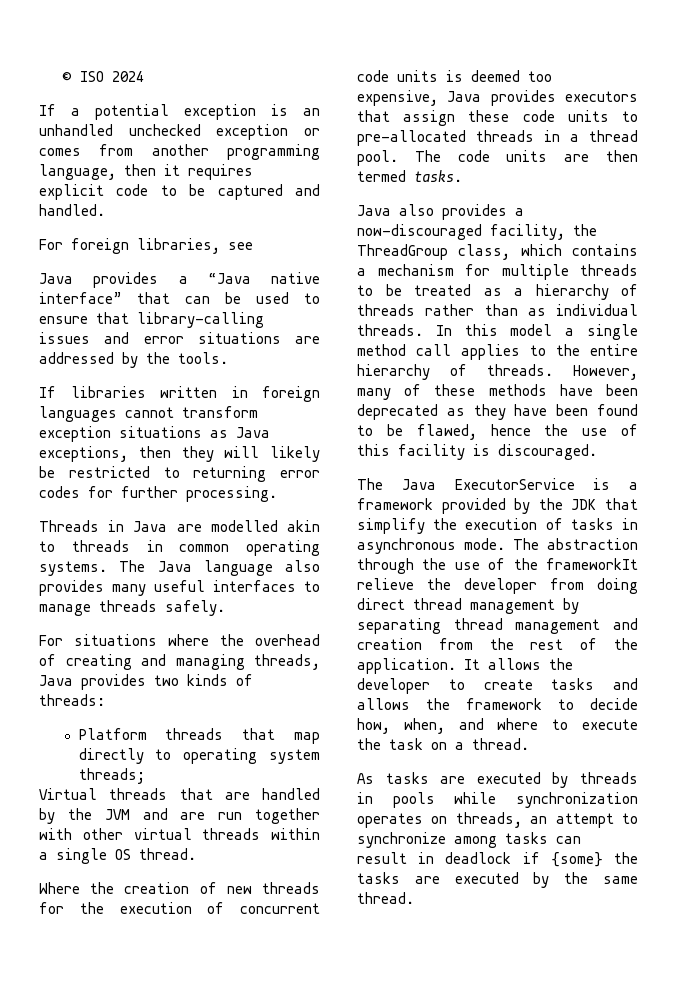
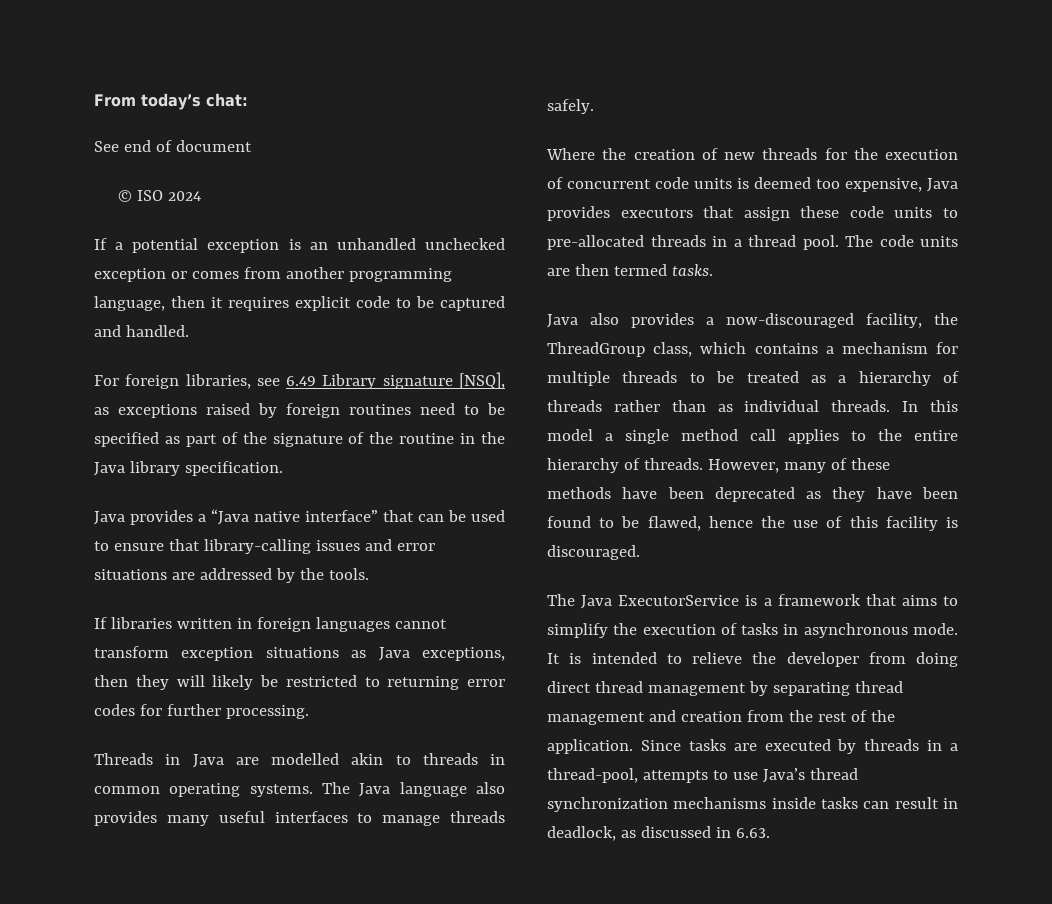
+ From today’s chat:
+ See end of document
- For foreign libraries, see
+ For foreign libraries, see 6.49 Library signature [NSQ], as exceptions raised by foreign routines need to be specified as part of the signature of the routine in the Java library specification.
- For situations where the overhead of creating and managing threads, Java provides two kinds of threads:
- Platform threads that map directly to operating system threads;
- Virtual threads that are handled by the JVM and are run together with other virtual threads within a single OS thread.
- The Java ExecutorService is a framework provided by the JDK that simplify the execution of tasks in asynchronous mode.
+ The Java ExecutorService is a framework that aims to simplify the execution of tasks in asynchronous mode.
- The abstraction through the use of the frameworkIt relieve the developer from doing direct thread management by separating thread management and creation from the rest of the application.
+ It is intended to relieve the developer from doing direct thread management by separating thread management and creation from the rest of the application.
- It allows the developer to create tasks and allows the framework to decide how, when, and where to execute the task on a thread.
- As tasks are executed by threads in pools while synchronization operates on threads, an attempt to synchronize among tasks can result in deadlock if {some} the tasks are executed by the same thread.
+ Since tasks are executed by threads in a thread-pool, attempts to use Java’s thread synchronization mechanisms inside tasks can result in deadlock, as discussed in 6.63.

